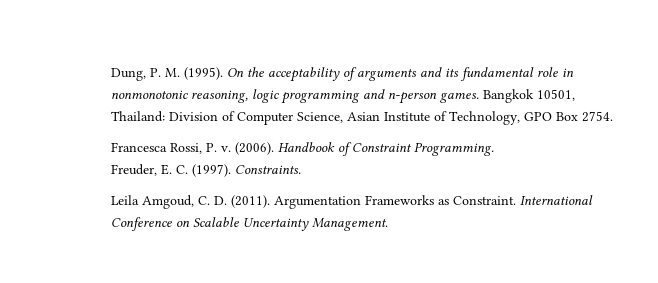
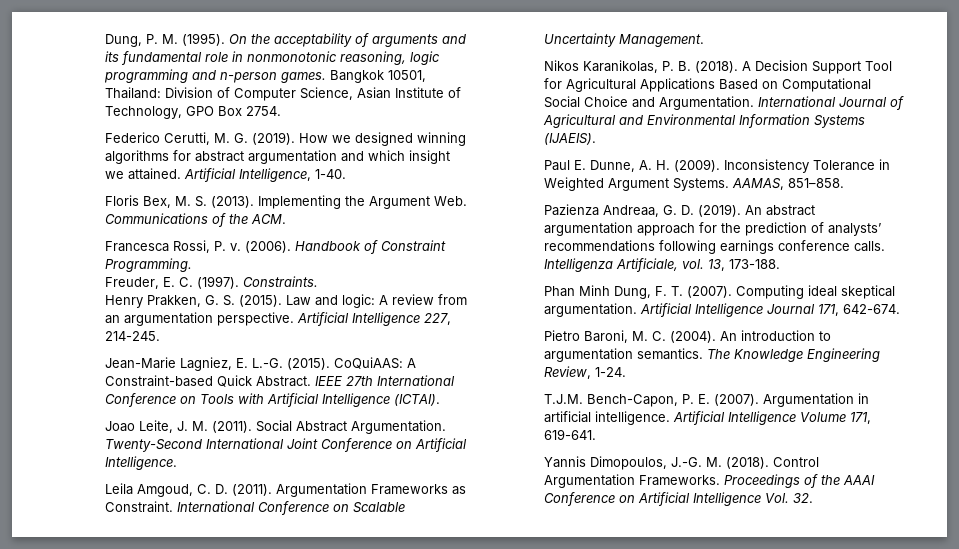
+ Federico Cerutti, M. G. (2019). How we designed winning algorithms for abstract argumentation and which insight we attained. Artificial Intelligence, 1-40.
+ Floris Bex, M. S. (2013). Implementing the Argument Web. Communications of the ACM.
+ Henry Prakken, G. S. (2015). Law and logic: A review from an argumentation perspective. Artificial Intelligence 227, 214-245.
+ Jean-Marie Lagniez, E. L.-G. (2015). CoQuiAAS: A Constraint-based Quick Abstract. IEEE 27th International Conference on Tools with Artificial Intelligence (ICTAI).
+ Joao Leite, J. M. (2011). Social Abstract Argumentation. Twenty-Second International Joint Conference on Artificial Intelligence.
+ Nikos Karanikolas, P. B. (2018). A Decision Support Tool for Agricultural Applications Based on Computational Social Choice and Argumentation. International Journal of Agricultural and Environmental Information Systems (IJAEIS).
+ Paul E. Dunne, A. H. (2009). Inconsistency Tolerance in Weighted Argument Systems. AAMAS, 851–858.
+ Pazienza Andreaa, G. D. (2019). An abstract argumentation approach for the prediction of analysts’ recommendations following earnings conference calls. Intelligenza Artificiale, vol. 13, 173-188.
+ Phan Minh Dung, F. T. (2007). Computing ideal skeptical argumentation. Artificial Intelligence Journal 171, 642-674.
+ Pietro Baroni, M. C. (2004). An introduction to argumentation semantics. The Knowledge Engineering Review, 1-24.
+ T.J.M. Bench-Capon, P. E. (2007). Argumentation in artificial intelligence. Artificial Intelligence Volume 171, 619-641.
+ Yannis Dimopoulos, J.-G. M. (2018). Control Argumentation Frameworks. Proceedings of the AAAI Conference on Artificial Intelligence Vol. 32.

